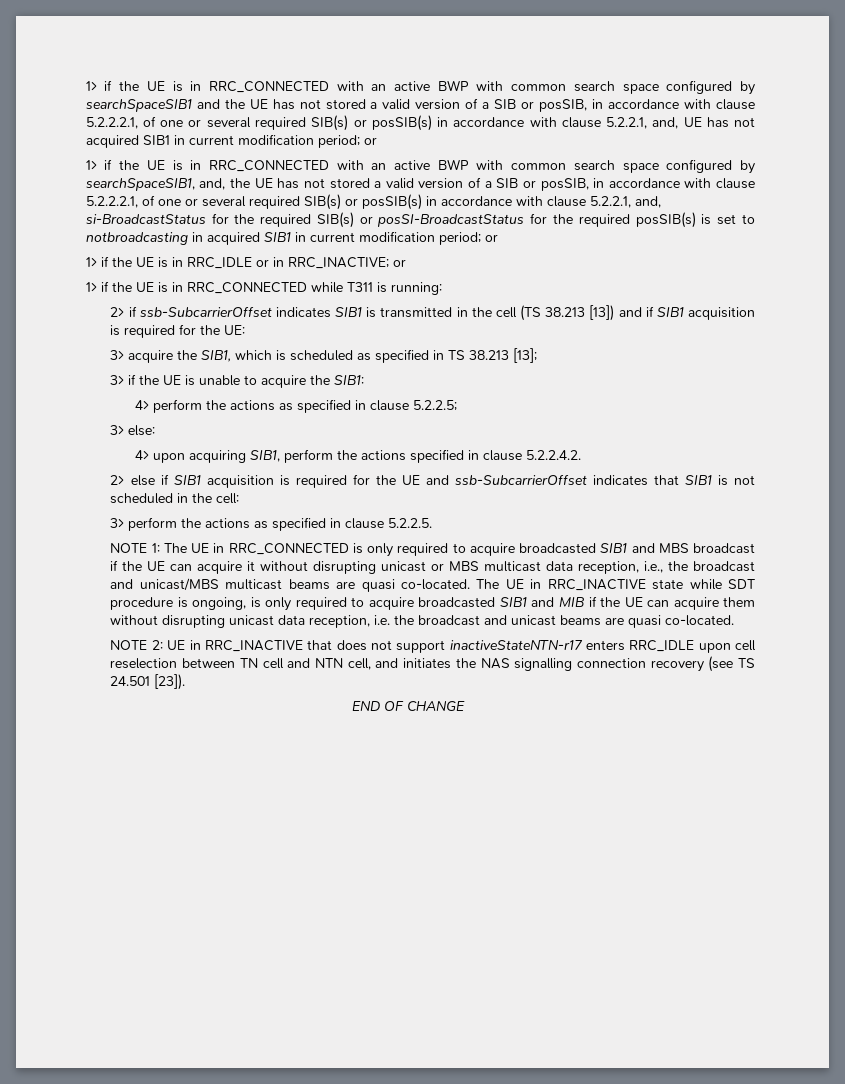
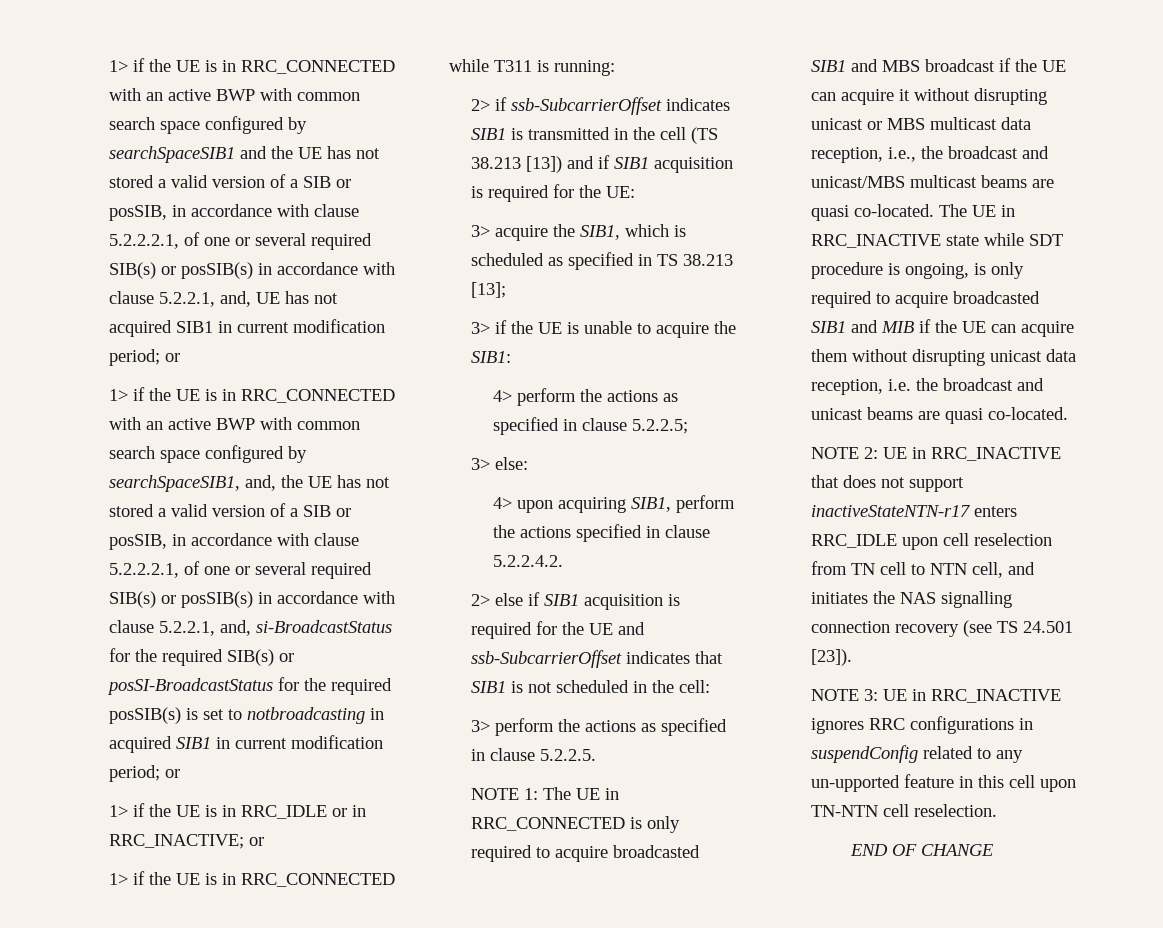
- NOTE 2: UE in RRC_INACTIVE that does not support inactiveStateNTN-r17 enters RRC_IDLE upon cell reselection between TN cell and NTN cell, and initiates the NAS signalling connection recovery (see TS 24.501 [23]).
+ NOTE 2: UE in RRC_INACTIVE that does not support inactiveStateNTN-r17 enters RRC_IDLE upon cell reselection from TN cell to NTN cell, and initiates the NAS signalling connection recovery (see TS 24.501 [23]).
+ NOTE 3: UE in RRC_INACTIVE ignores RRC configurations in suspendConfig related to any un-upported feature in this cell upon TN-NTN cell reselection.

